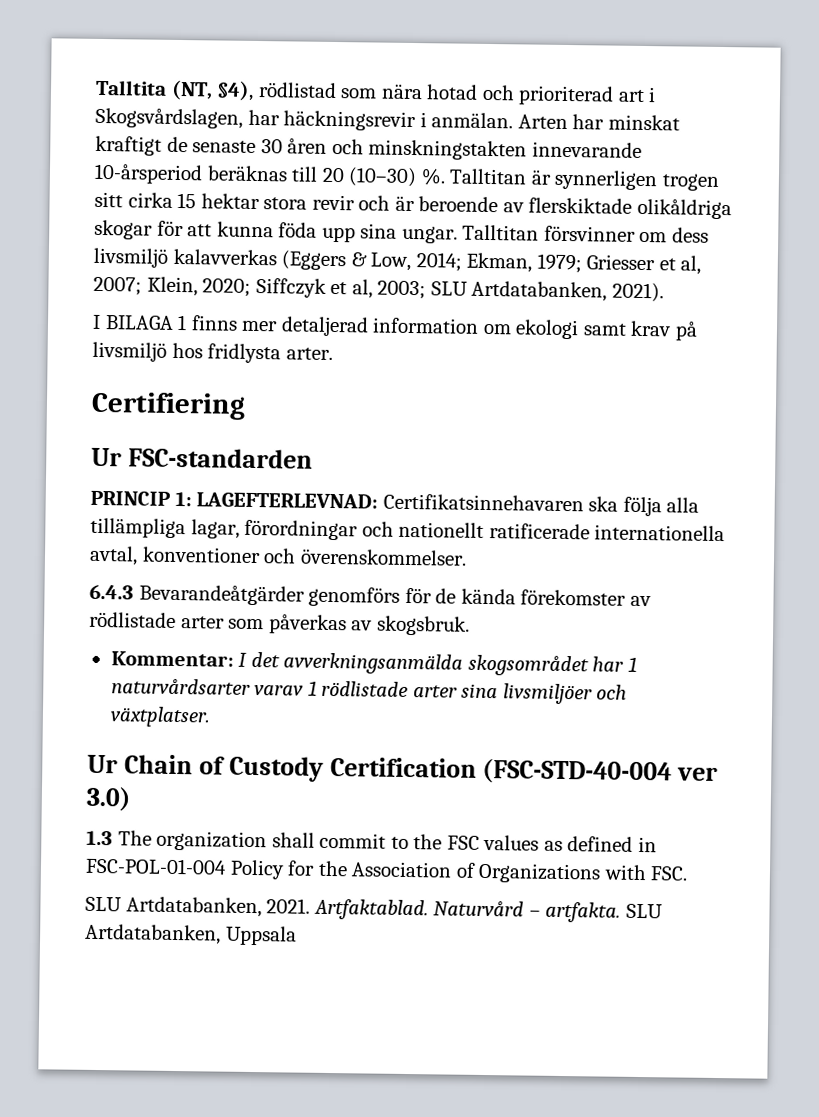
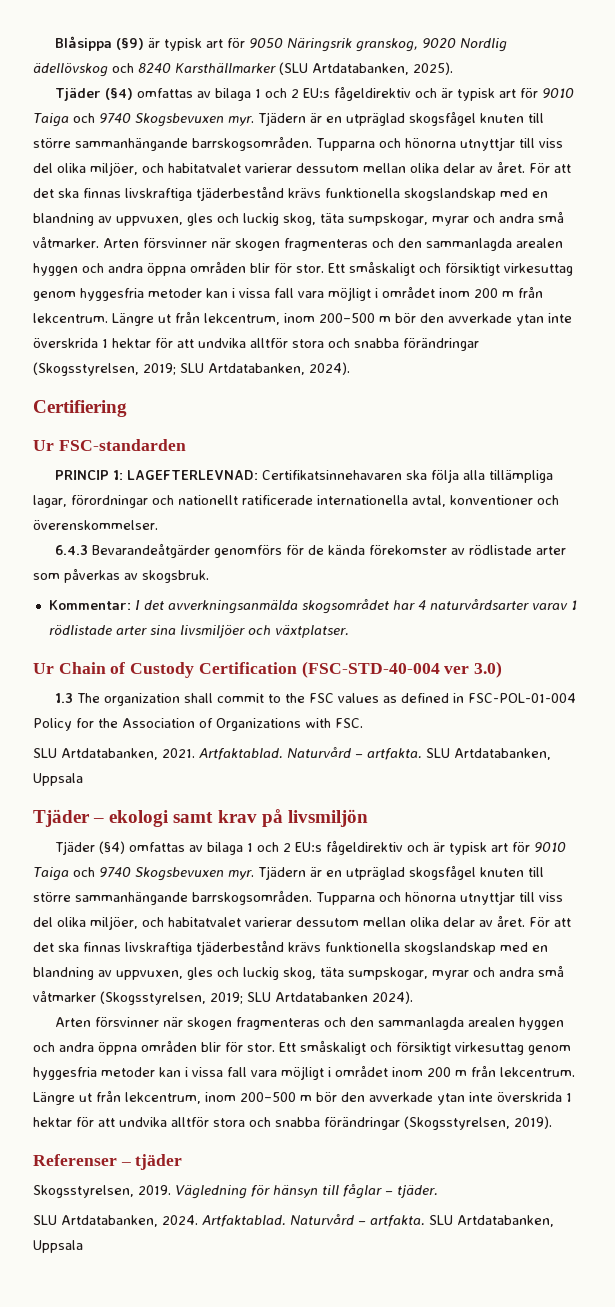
- Talltita (NT, §4), rödlistad som nära hotad och prioriterad art i Skogsvårdslagen, har häckningsrevir i anmälan. Arten har minskat kraftigt de senaste 30 åren och minskningstakten innevarande 10-årsperiod beräknas till 20 (10–30) %. Talltitan är synnerligen trogen sitt cirka 15 hektar stora revir och är beroende av flerskiktade olikåldriga skogar för att kunna föda upp sina ungar. Talltitan försvinner om dess livsmiljö kalavverkas (Eggers & Low, 2014; Ekman, 1979; Griesser et al, 2007; Klein, 2020; Siffczyk et al, 2003; SLU Artdatabanken, 2021).
- I BILAGA 1 finns mer detaljerad information om ekologi samt krav på livsmiljö hos fridlysta arter.
+ Blåsippa (§9) är typisk art för 9050 Näringsrik granskog, 9020 Nordlig ädellövskog och 8240 Karsthällmarker (SLU Artdatabanken, 2025).
+ Tjäder (§4) omfattas av bilaga 1 och 2 EU:s fågeldirektiv och är typisk art för 9010 Taiga och 9740 Skogsbevuxen myr. Tjädern är en utpräglad skogsfågel knuten till större sammanhängande barrskogsområden. Tupparna och hönorna utnyttjar till viss del olika miljöer, och habitatvalet varierar dessutom mellan olika delar av året. För att det ska finnas livskraftiga tjäderbestånd krävs funktionella skogslandskap med en blandning av uppvuxen, gles och luckig skog, täta sumpskogar, myrar och andra små våtmarker. Arten försvinner när skogen fragmenteras och den sammanlagda arealen hyggen och andra öppna områden blir för stor. Ett småskaligt och försiktigt virkesuttag genom hyggesfria metoder kan i vissa fall vara möjligt i området inom 200 m från lekcentrum. Längre ut från lekcentrum, inom 200–500 m bör den avverkade ytan inte överskrida 1 hektar för att undvika alltför stora och snabba förändringar (Skogsstyrelsen, 2019; SLU Artdatabanken, 2024).
- Kommentar: I det avverkningsanmälda skogsområdet har 1 naturvårdsarter varav 1 rödlistade arter sina livsmiljöer och växtplatser.
+ Kommentar: I det avverkningsanmälda skogsområdet har 4 naturvårdsarter varav 1 rödlistade arter sina livsmiljöer och växtplatser.
+ Tjäder – ekologi samt krav på livsmiljön
+ Tjäder (§4) omfattas av bilaga 1 och 2 EU:s fågeldirektiv och är typisk art för 9010 Taiga och 9740 Skogsbevuxen myr. Tjädern är en utpräglad skogsfågel knuten till större sammanhängande barrskogsområden. Tupparna och hönorna utnyttjar till viss del olika miljöer, och habitatvalet varierar dessutom mellan olika delar av året. För att det ska finnas livskraftiga tjäderbestånd krävs funktionella skogslandskap med en blandning av uppvuxen, gles och luckig skog, täta sumpskogar, myrar och andra små våtmarker (Skogsstyrelsen, 2019; SLU Artdatabanken 2024).
+ Arten försvinner när skogen fragmenteras och den sammanlagda arealen hyggen och andra öppna områden blir för stor. Ett småskaligt och försiktigt virkesuttag genom hyggesfria metoder kan i vissa fall vara möjligt i området inom 200 m från lekcentrum. Längre ut från lekcentrum, inom 200–500 m bör den avverkade ytan inte överskrida 1 hektar för att undvika alltför stora och snabba förändringar (Skogsstyrelsen, 2019).
+ Referenser – tjäder
+ Skogsstyrelsen, 2019. Vägledning för hänsyn till fåglar – tjäder.
+ SLU Artdatabanken, 2024. Artfaktablad. Naturvård – artfakta. SLU Artdatabanken, Uppsala

